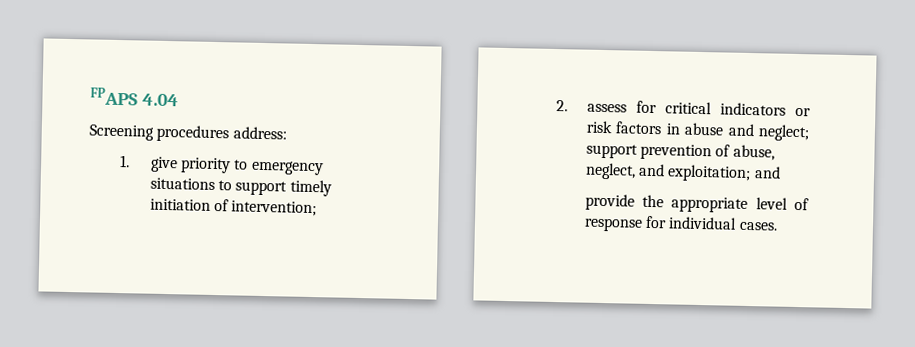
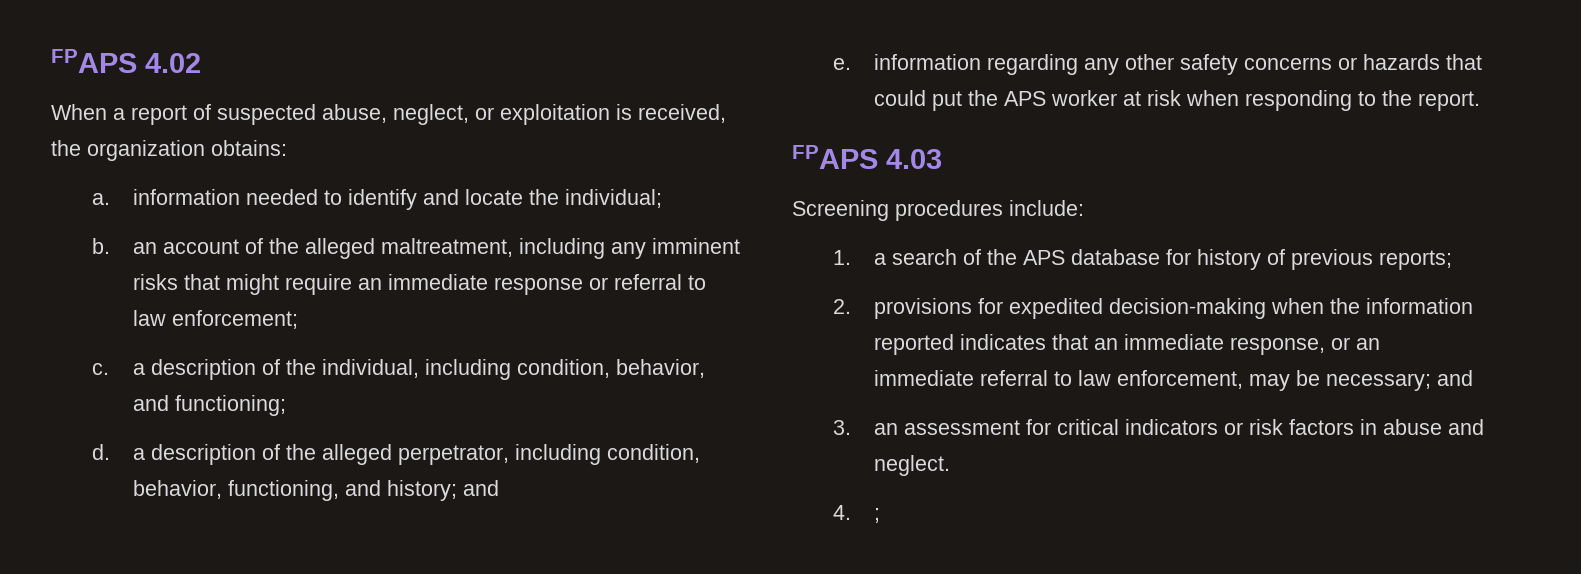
- FPAPS 4.04
+ FPAPS 4.02
+ When a report of suspected abuse, neglect, or exploitation is received, the organization obtains:
+ a. information needed to identify and locate the individual;
+ b. an account of the alleged maltreatment, including any imminent risks that might require an immediate response or referral to law enforcement;
+ c. a description of the individual, including condition, behavior, and functioning;
+ d. a description of the alleged perpetrator, including condition, behavior, functioning, and history; and
+ e. information regarding any other safety concerns or hazards that could put the APS worker at risk when responding to the report.
+ FPAPS 4.03
- Screening procedures address:
+ Screening procedures include:
- 1. give priority to emergency situations to support timely initiation of intervention;
- 2. assess for critical indicators or risk factors in abuse and neglect; support prevention of abuse, neglect, and exploitation; and
- provide the appropriate level of response for individual cases.
+ 1. a search of the APS database for history of previous reports;
+ 2. provisions for expedited decision-making when the information reported indicates that an immediate response, or an immediate referral to law enforcement, may be necessary; and
+ 3. an assessment for critical indicators or risk factors in abuse and neglect.
+ 4. ;

